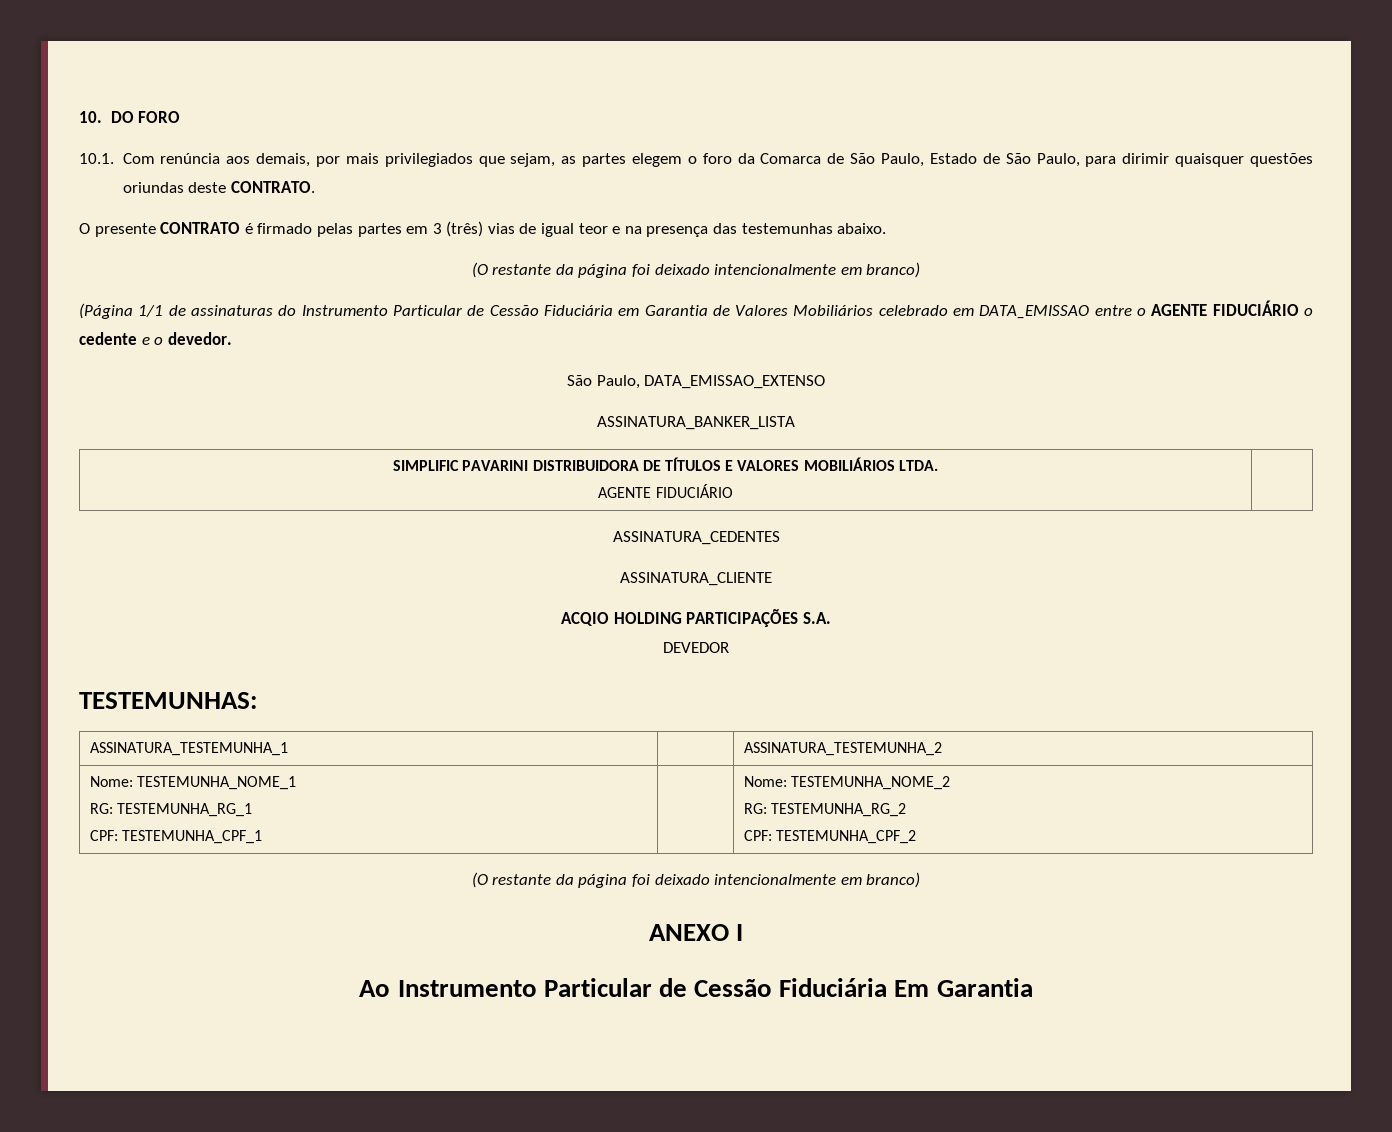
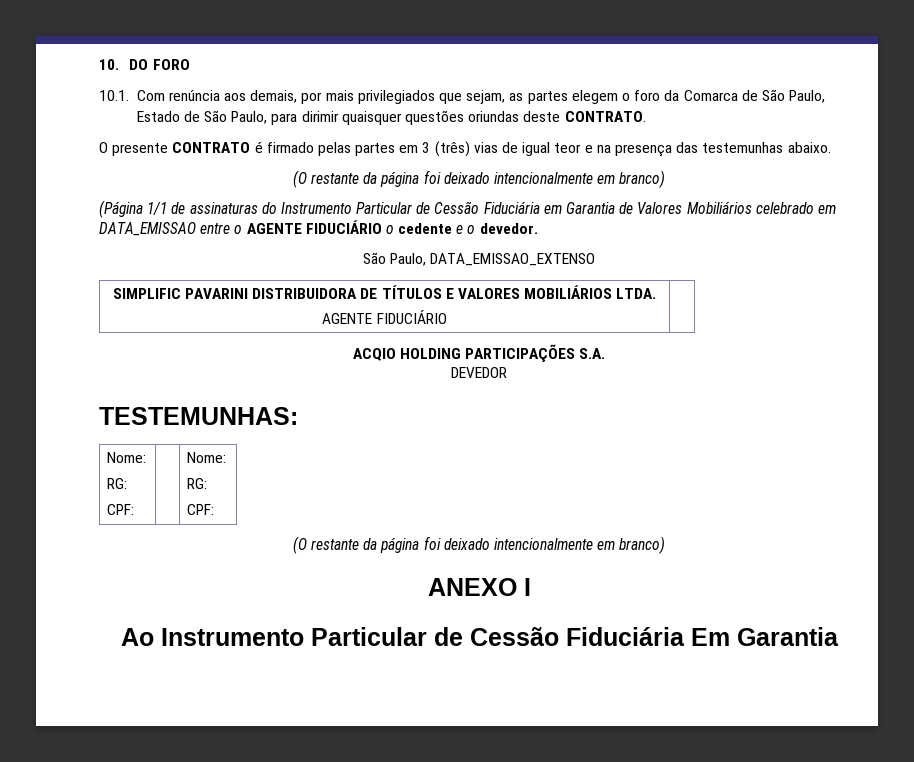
- ASSINATURA_BANKER_LISTA
- ASSINATURA_CEDENTES
- ASSINATURA_CLIENTE
  TESTEMUNHAS:
- ASSINATURA_TESTEMUNHA_1 | | ASSINATURA_TESTEMUNHA_2
- Nome: TESTEMUNHA_NOME_1
- RG: TESTEMUNHA_RG_1
- CPF: TESTEMUNHA_CPF_1 | | Nome: TESTEMUNHA_NOME_2
- RG: TESTEMUNHA_RG_2
- CPF: TESTEMUNHA_CPF_2
+ Nome:
+ RG:
+ CPF: | | Nome:
+ RG:
+ CPF:

